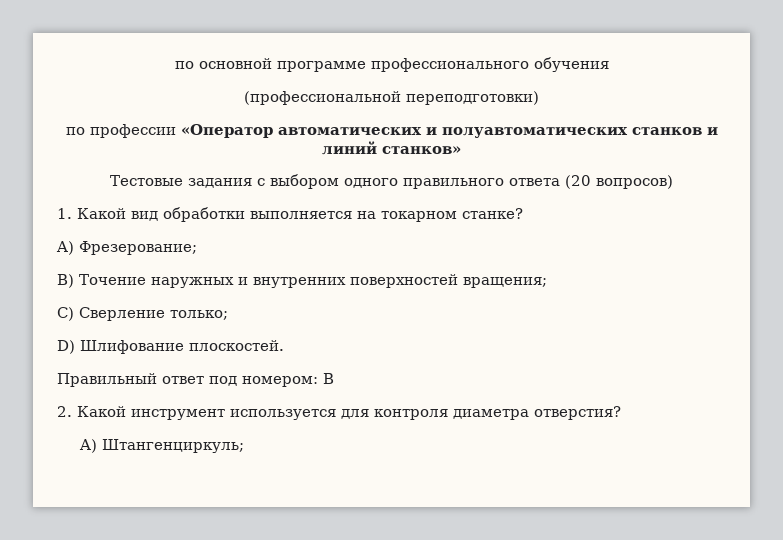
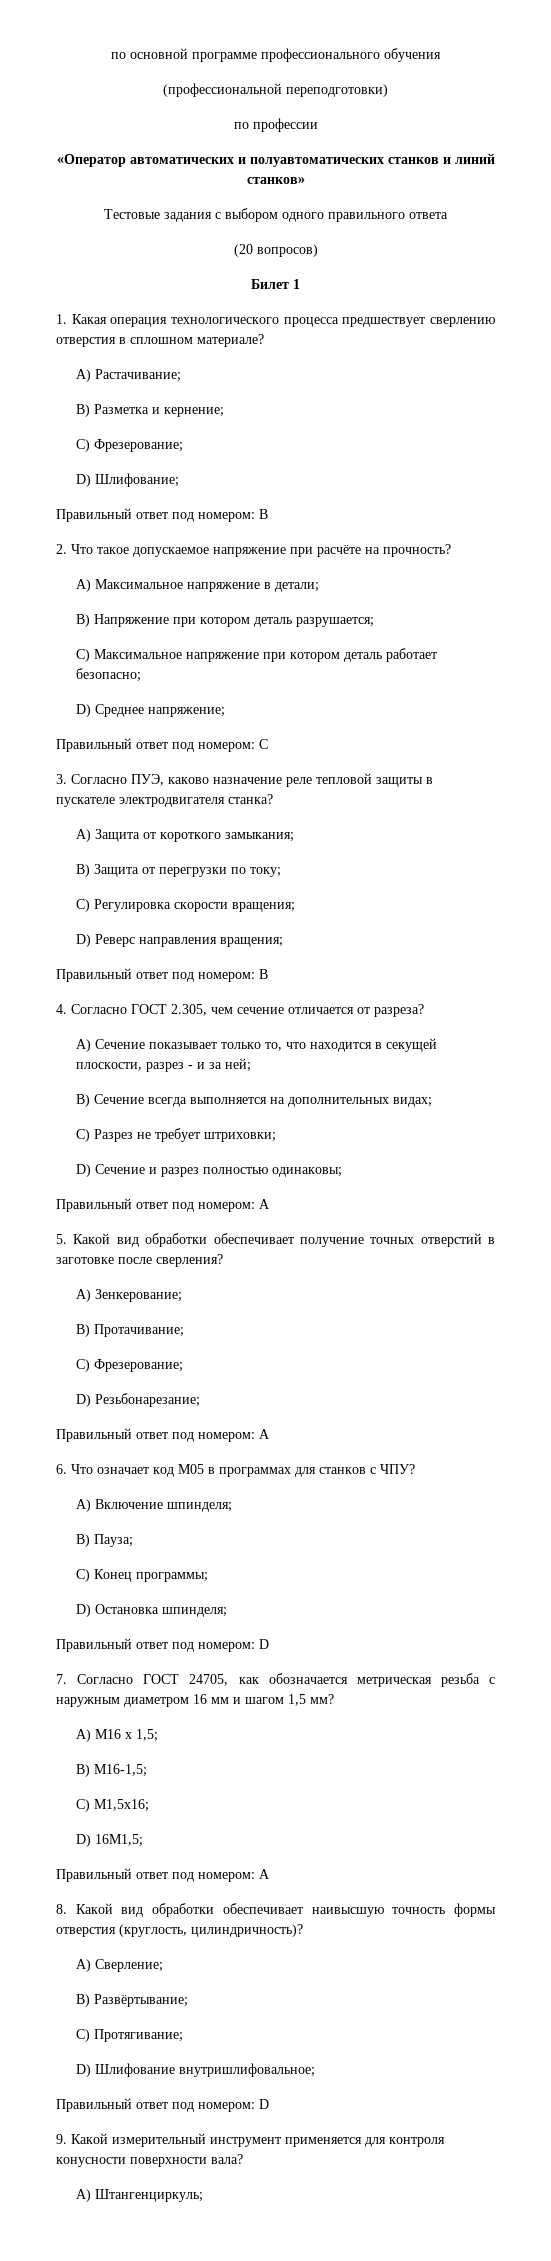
- по профессии «Оператор автоматических и полуавтоматических станков и линий станков»
+ по профессии
+ «Оператор автоматических и полуавтоматических станков и линий станков»
- Тестовые задания с выбором одного правильного ответа (20 вопросов)
+ Тестовые задания с выбором одного правильного ответа
+ (20 вопросов)
+ Билет 1
- 1. Какой вид обработки выполняется на токарном станке?
- A) Фрезерование;
- B) Точение наружных и внутренних поверхностей вращения;
- C) Сверление только;
- D) Шлифование плоскостей.
+ 1. Какая операция технологического процесса предшествует сверлению отверстия в сплошном материале?
+ A) Растачивание;
+ B) Разметка и кернение;
+ C) Фрезерование;
+ D) Шлифование;
- 2. Какой инструмент используется для контроля диаметра отверстия?
+ 2. Что такое допускаемое напряжение при расчёте на прочность?
+ A) Максимальное напряжение в детали;
+ B) Напряжение при котором деталь разрушается;
+ C) Максимальное напряжение при котором деталь работает безопасно;
+ D) Среднее напряжение;
+ Правильный ответ под номером: C
+ 3. Согласно ПУЭ, каково назначение реле тепловой защиты в пускателе электродвигателя станка?
+ A) Защита от короткого замыкания;
+ B) Защита от перегрузки по току;
+ C) Регулировка скорости вращения;
+ D) Реверс направления вращения;
+ Правильный ответ под номером: B
+ 4. Согласно ГОСТ 2.305, чем сечение отличается от разреза?
+ A) Сечение показывает только то, что находится в секущей плоскости, разрез - и за ней;
+ B) Сечение всегда выполняется на дополнительных видах;
+ C) Разрез не требует штриховки;
+ D) Сечение и разрез полностью одинаковы;
+ Правильный ответ под номером: A
+ 5. Какой вид обработки обеспечивает получение точных отверстий в заготовке после сверления?
+ A) Зенкерование;
+ B) Протачивание;
+ C) Фрезерование;
+ D) Резьбонарезание;
+ Правильный ответ под номером: A
+ 6. Что означает код M05 в программах для станков с ЧПУ?
+ A) Включение шпинделя;
+ B) Пауза;
+ C) Конец программы;
+ D) Остановка шпинделя;
+ Правильный ответ под номером: D
+ 7. Согласно ГОСТ 24705, как обозначается метрическая резьба с наружным диаметром 16 мм и шагом 1,5 мм?
+ A) M16 x 1,5;
+ B) M16-1,5;
+ C) M1,5x16;
+ D) 16M1,5;
+ Правильный ответ под номером: A
+ 8. Какой вид обработки обеспечивает наивысшую точность формы отверстия (круглость, цилиндричность)?
+ A) Сверление;
+ B) Развёртывание;
+ C) Протягивание;
+ D) Шлифование внутришлифовальное;
+ Правильный ответ под номером: D
+ 9. Какой измерительный инструмент применяется для контроля конусности поверхности вала?

